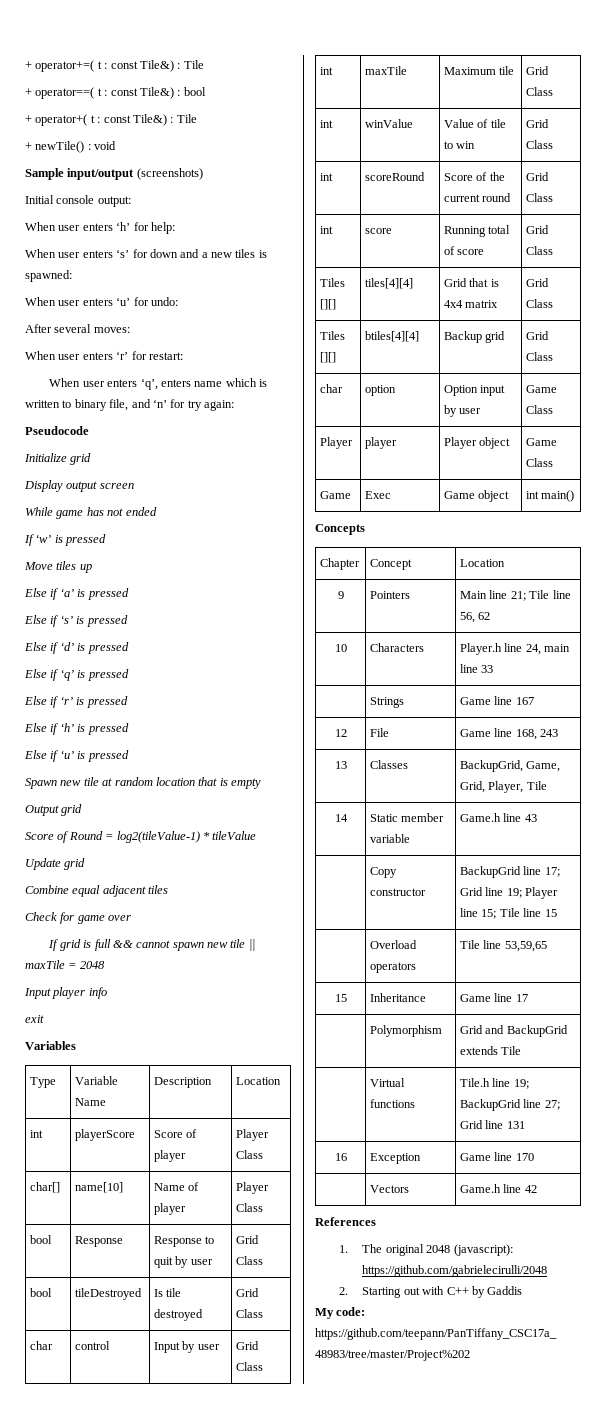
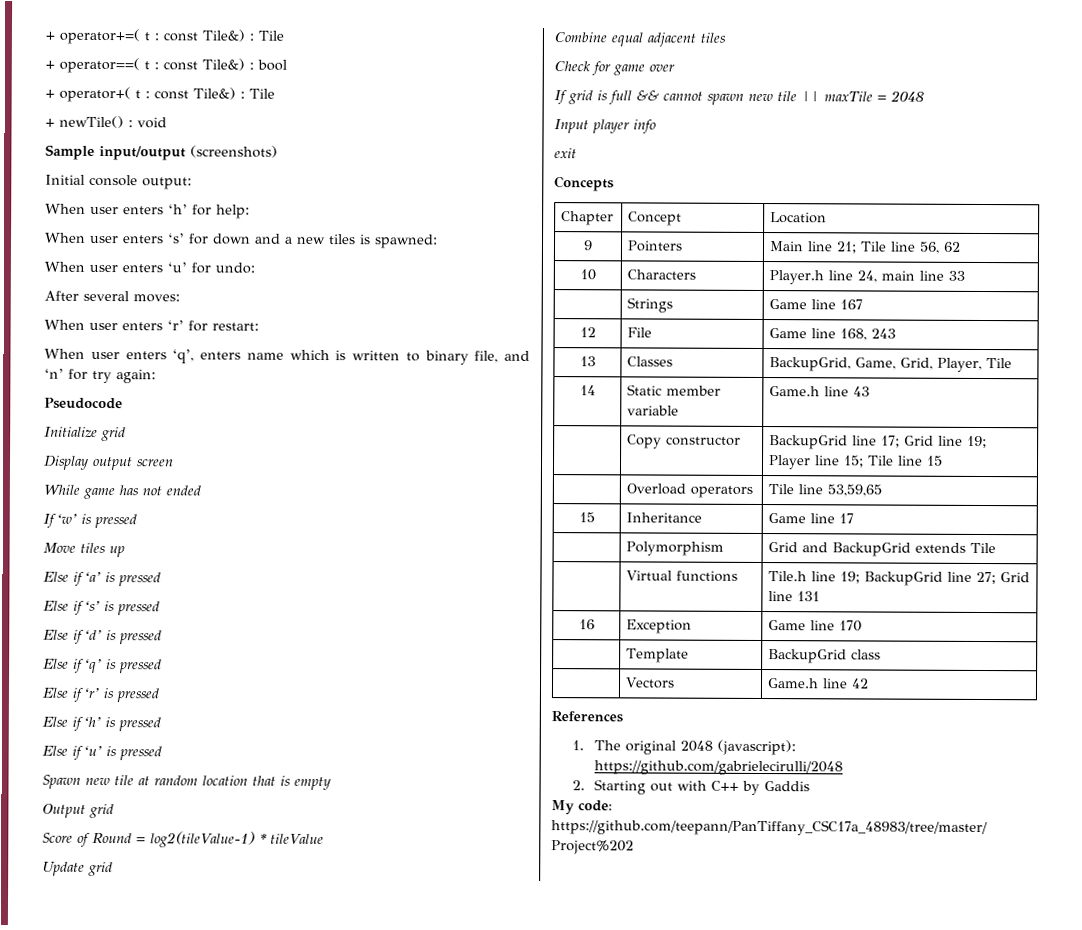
- Variables
- Type | Variable Name | Description | Location
- int | playerScore | Score of player | Player Class
- char[] | name[10] | Name of player | Player Class
- bool | Response | Response to quit by user | Grid Class
- bool | tileDestroyed | Is tile destroyed | Grid Class
- char | control | Input by user | Grid Class
- int | maxTile | Maximum tile | Grid Class
- int | winValue | Value of tile to win | Grid Class
- int | scoreRound | Score of the current round | Grid Class
- int | score | Running total of score | Grid Class
- Tiles [][] | tiles[4][4] | Grid that is 4x4 matrix | Grid Class
- Tiles [][] | btiles[4][4] | Backup grid | Grid Class
- char | option | Option input by user | Game Class
- Player | player | Player object | Game Class
- Game | Exec | Game object | int main()
+ | Template | BackupGrid class

